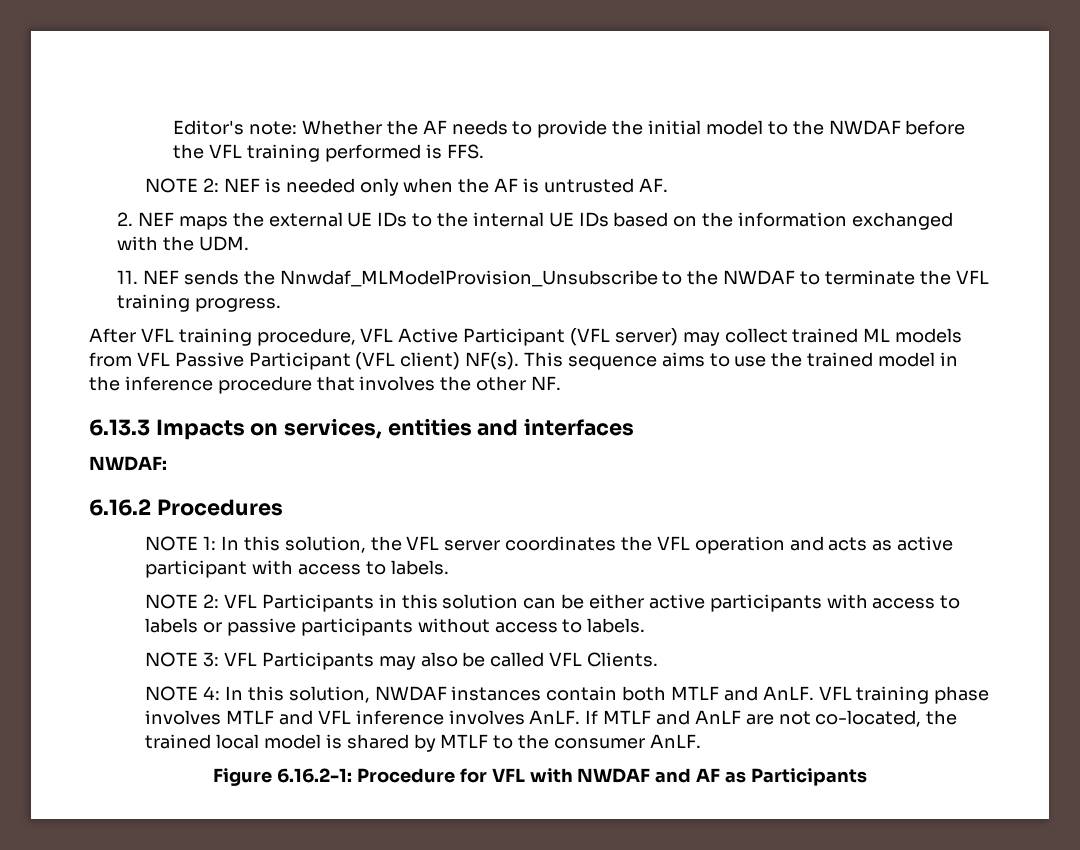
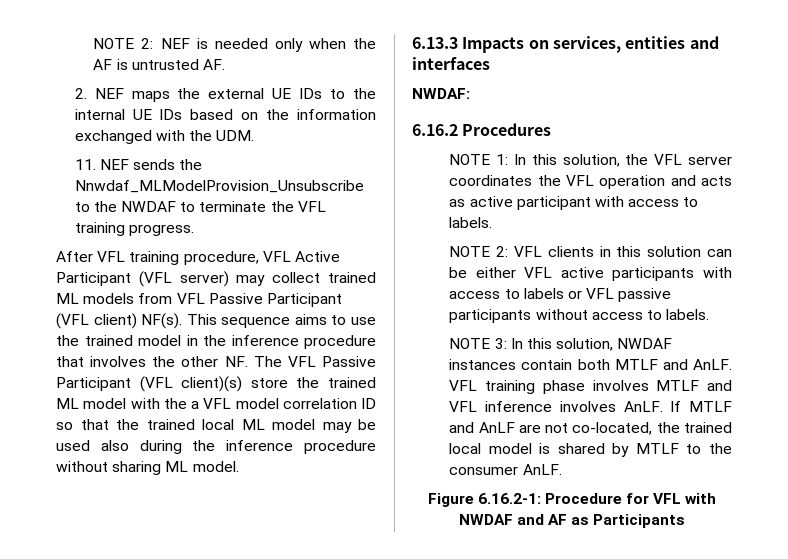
- Editor's note: Whether the AF needs to provide the initial model to the NWDAF before the VFL training performed is FFS.
- This sequence aims to use the trained model in the inference procedure that involves the other NF.
+ This sequence aims to use the trained model in the inference procedure that involves the other NF. The VFL Passive Participant (VFL client)(s) store the trained ML model with the a VFL model correlation ID so that the trained local ML model may be used also during the inference procedure without sharing ML model.
- NOTE 2: VFL Participants in this solution can be either active participants with access to labels or passive participants without access to labels.
+ NOTE 2: VFL clients in this solution can be either VFL active participants with access to labels or VFL passive participants without access to labels.
- NOTE 3: VFL Participants may also be called VFL Clients.
- NOTE 4: In this solution, NWDAF instances contain both MTLF and AnLF.
+ NOTE 3: In this solution, NWDAF instances contain both MTLF and AnLF.

